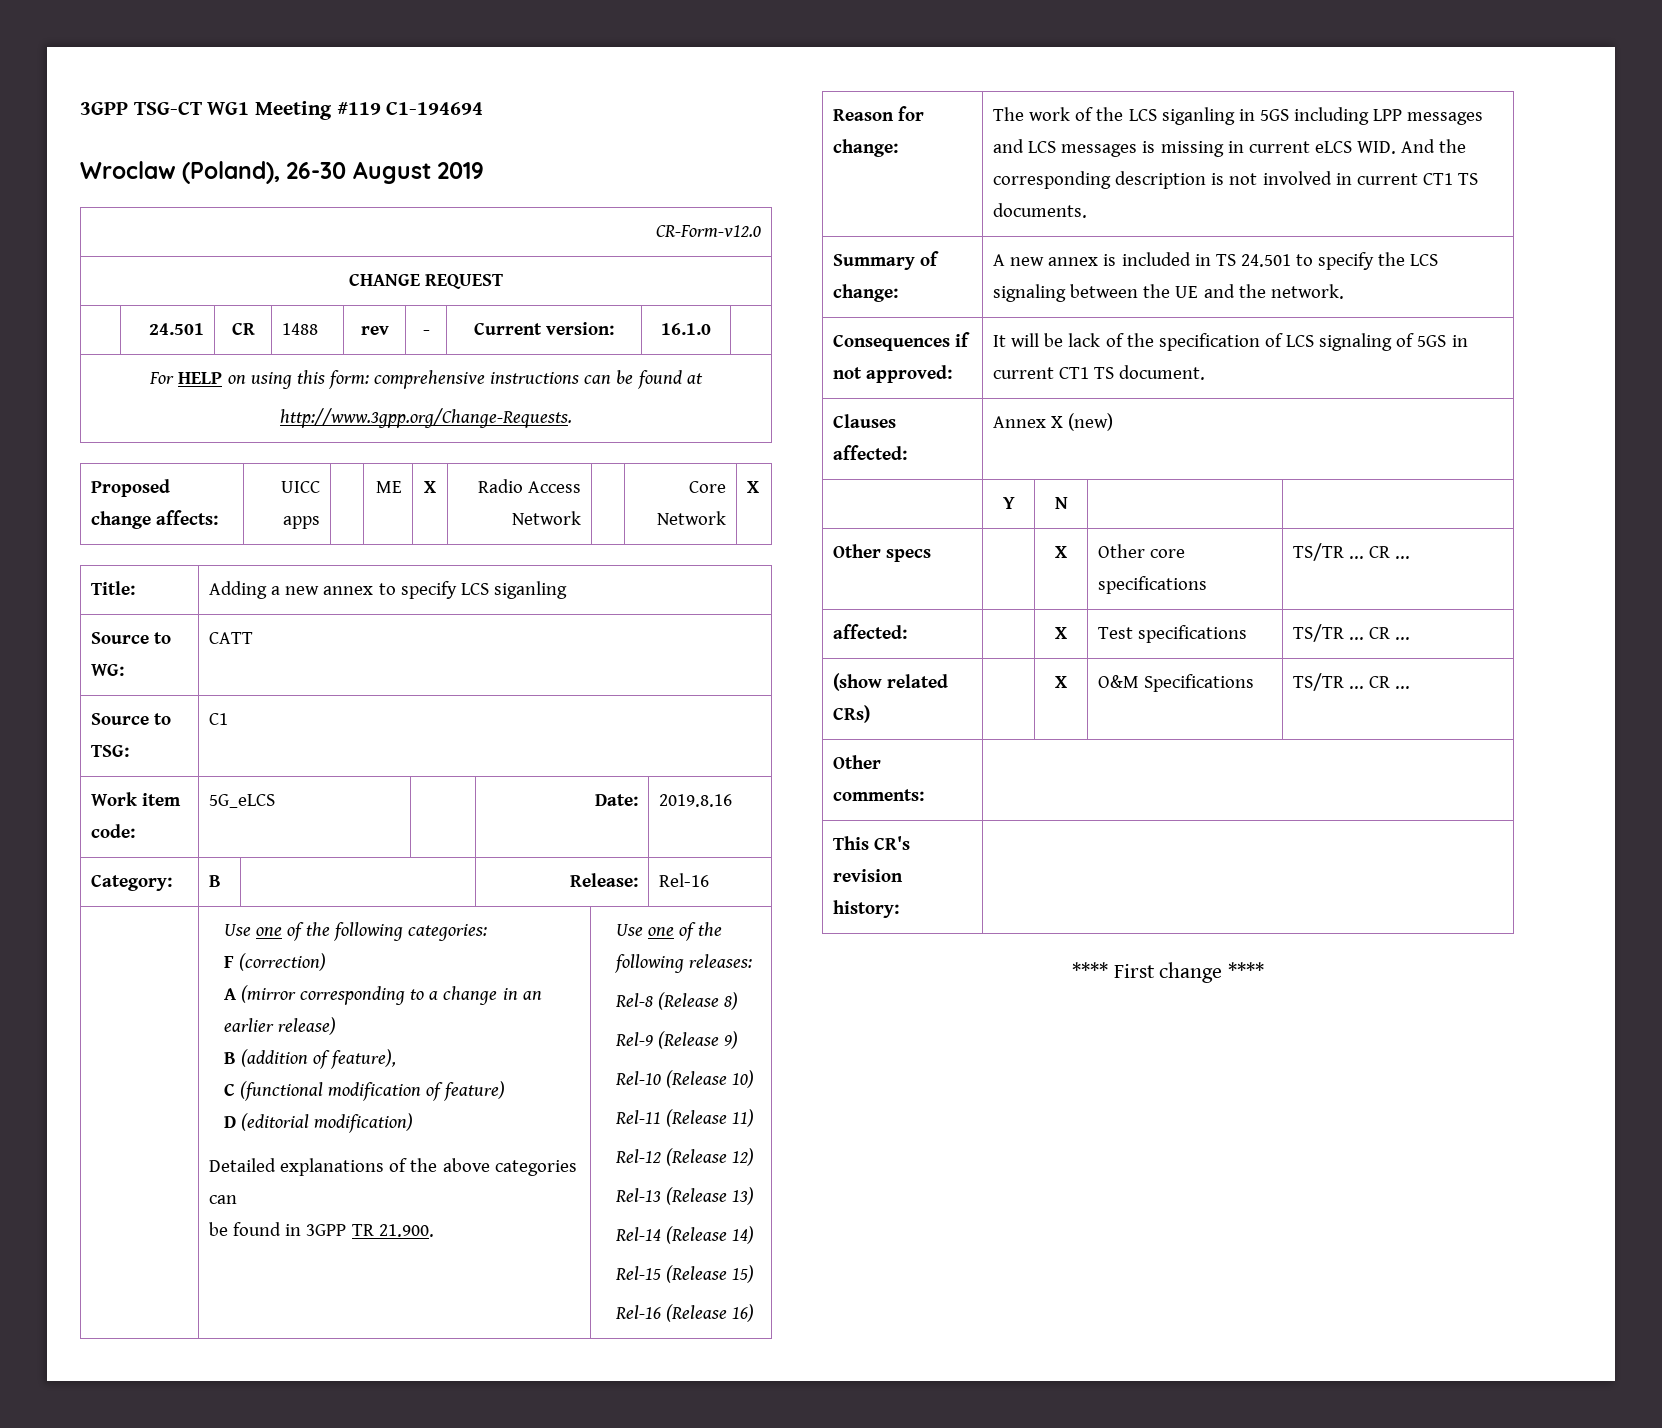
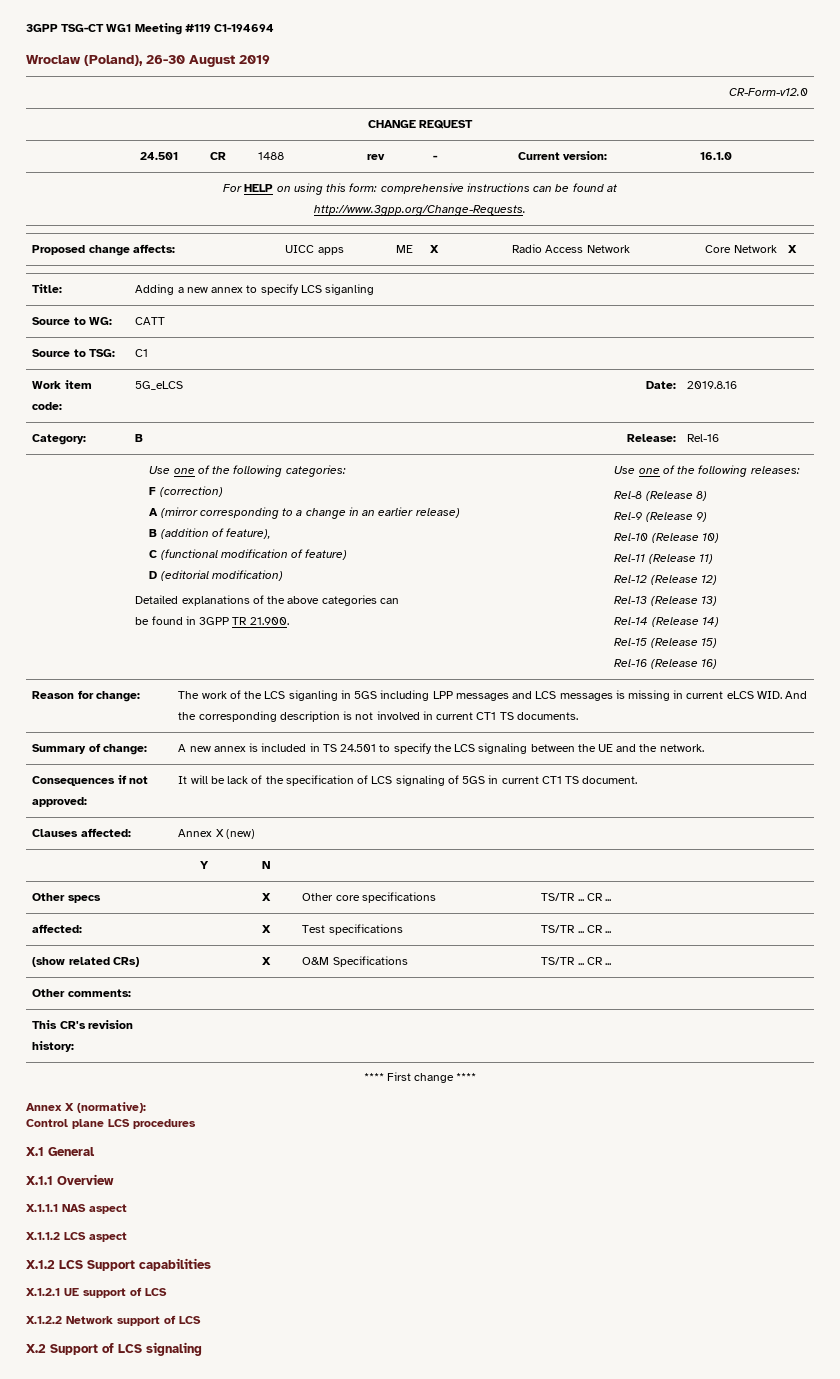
+ Annex X (normative):
+ Control plane LCS procedures
+ X.1 General
+ X.1.1 Overview
+ X.1.1.1 NAS aspect
+ X.1.1.2 LCS aspect
+ X.1.2 LCS Support capabilities
+ X.1.2.1 UE support of LCS
+ X.1.2.2 Network support of LCS
+ X.2 Support of LCS signaling

